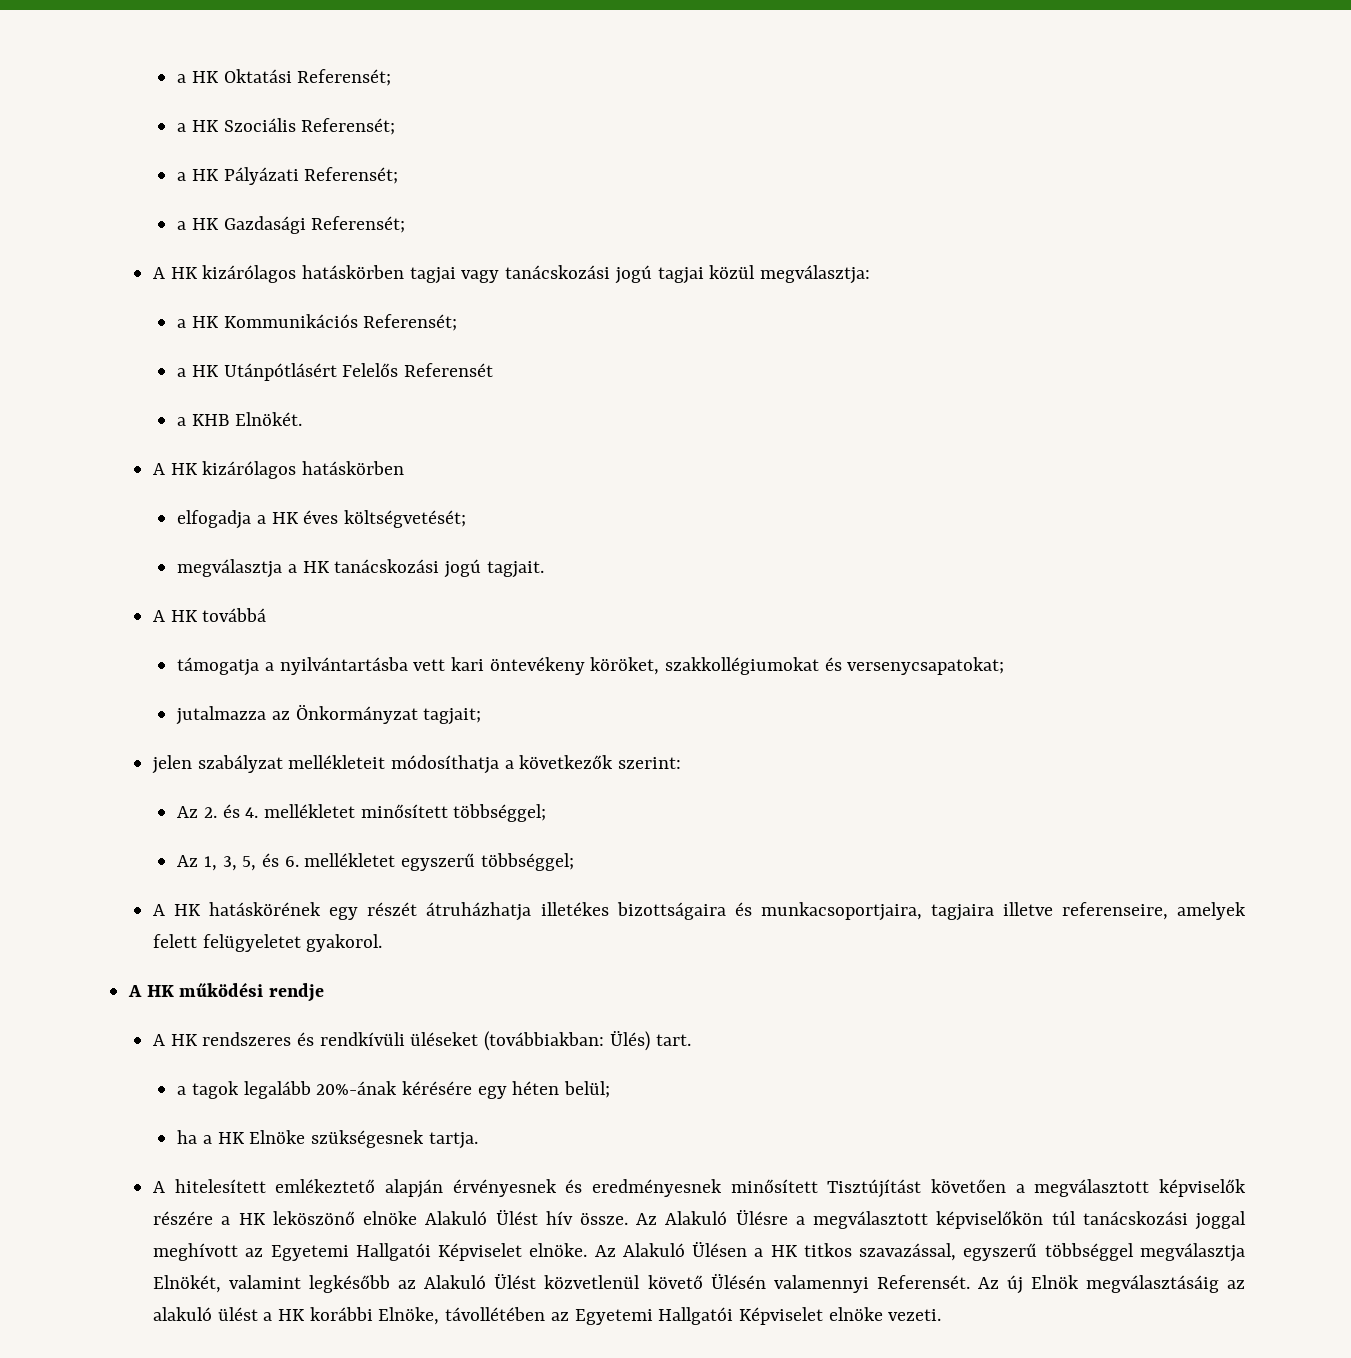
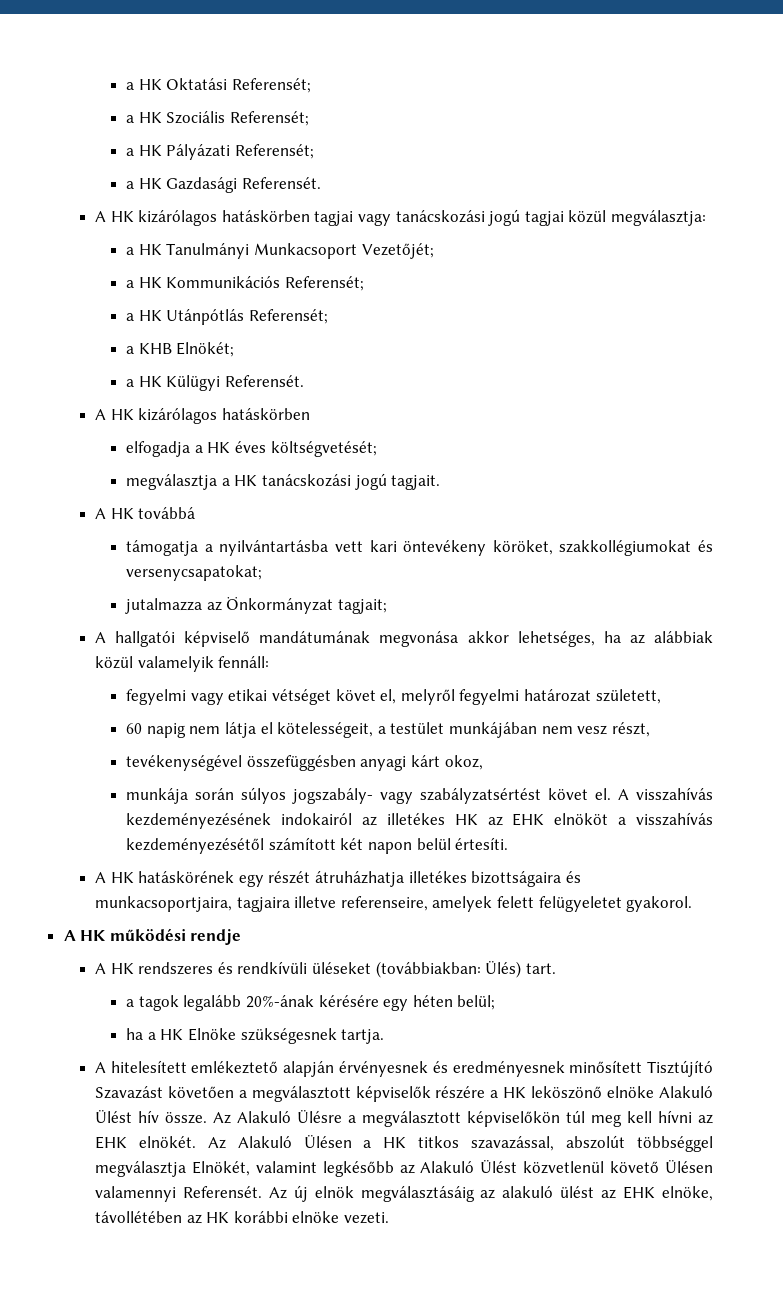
- a HK Gazdasági Referensét;
+ a HK Gazdasági Referensét.
+ a HK Tanulmányi Munkacsoport Vezetőjét;
- a HK Utánpótlásért Felelős Referensét
+ a HK Utánpótlás Referensét;
- a KHB Elnökét.
+ a KHB Elnökét;
+ a HK Külügyi Referensét.
- jelen szabályzat mellékleteit módosíthatja a következők szerint:
- Az 2. és 4. mellékletet minősített többséggel;
- Az 1, 3, 5, és 6. mellékletet egyszerű többséggel;
+ A hallgatói képviselő mandátumának megvonása akkor lehetséges, ha az alábbiak közül valamelyik fennáll:
+ fegyelmi vagy etikai vétséget követ el, melyről fegyelmi határozat született,
+ 60 napig nem látja el kötelességeit, a testület munkájában nem vesz részt,
+ tevékenységével összefüggésben anyagi kárt okoz,
+ munkája során súlyos jogszabály- vagy szabályzatsértést követ el. A visszahívás kezdeményezésének indokairól az illetékes HK az EHK elnököt a visszahívás kezdeményezésétől számított két napon belül értesíti.
- A hitelesített emlékeztető alapján érvényesnek és eredményesnek minősített Tisztújítást követően a megválasztott képviselők részére a HK leköszönő elnöke Alakuló Ülést hív össze.
+ A hitelesített emlékeztető alapján érvényesnek és eredményesnek minősített Tisztújító Szavazást követően a megválasztott képviselők részére a HK leköszönő elnöke Alakuló Ülést hív össze.
- Az Alakuló Ülésre a megválasztott képviselőkön túl tanácskozási joggal meghívott az Egyetemi Hallgatói Képviselet elnöke.
+ Az Alakuló Ülésre a megválasztott képviselőkön túl meg kell hívni az EHK elnökét.
- Az Alakuló Ülésen a HK titkos szavazással, egyszerű többséggel megválasztja Elnökét, valamint legkésőbb az Alakuló Ülést közvetlenül követő Ülésén valamennyi Referensét.
+ Az Alakuló Ülésen a HK titkos szavazással, abszolút többséggel megválasztja Elnökét, valamint legkésőbb az Alakuló Ülést közvetlenül követő Ülésen valamennyi Referensét.
- Az új Elnök megválasztásáig az alakuló ülést a HK korábbi Elnöke, távollétében az Egyetemi Hallgatói Képviselet elnöke vezeti.
+ Az új elnök megválasztásáig az alakuló ülést az EHK elnöke, távollétében az HK korábbi elnöke vezeti.

